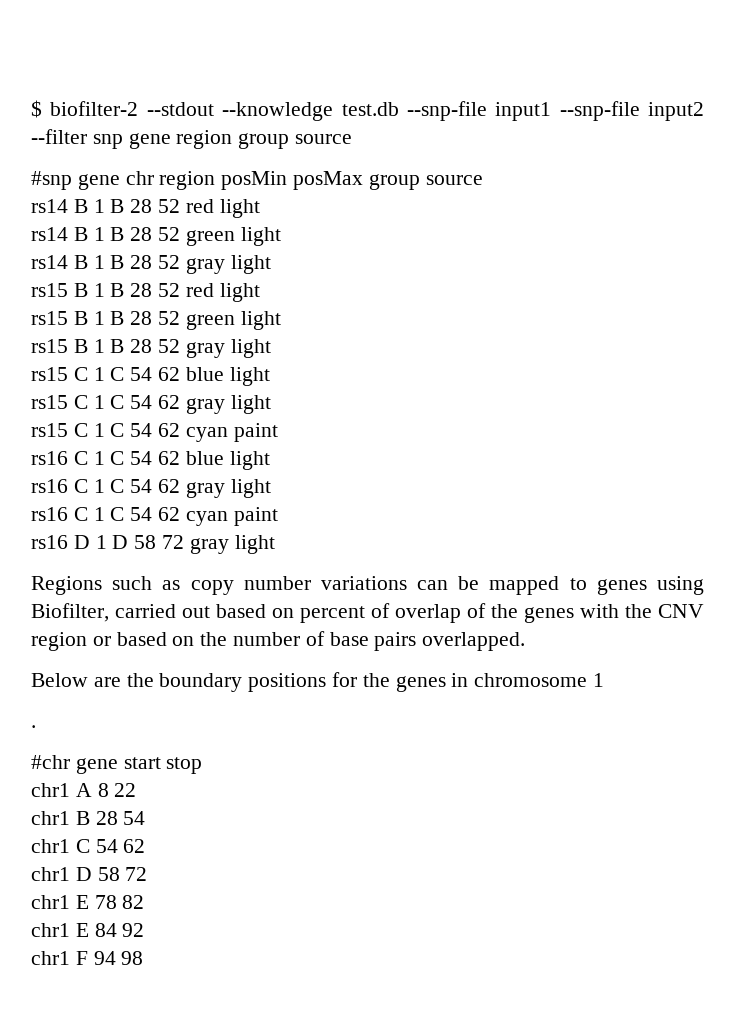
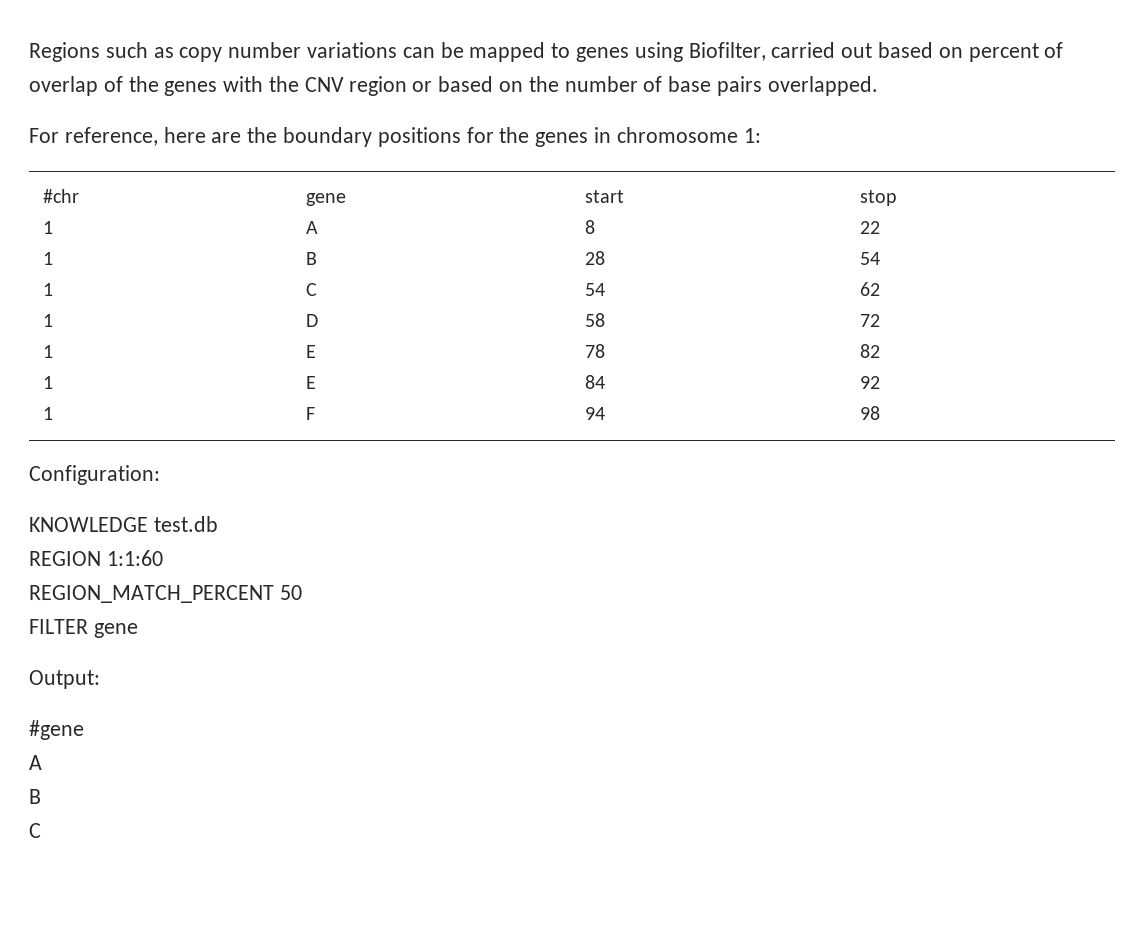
- $ biofilter-2 --stdout --knowledge test.db --snp-file input1 --snp-file input2 --filter snp gene region group source
- #snp gene chr region posMin posMax group source
- rs14 B 1 B 28 52 red light
- rs14 B 1 B 28 52 green light
- rs14 B 1 B 28 52 gray light
- rs15 B 1 B 28 52 red light
- rs15 B 1 B 28 52 green light
- rs15 B 1 B 28 52 gray light
- rs15 C 1 C 54 62 blue light
- rs15 C 1 C 54 62 gray light
- rs15 C 1 C 54 62 cyan paint
- rs16 C 1 C 54 62 blue light
- rs16 C 1 C 54 62 gray light
- rs16 C 1 C 54 62 cyan paint
- rs16 D 1 D 58 72 gray light
- Below are the boundary positions for the genes in chromosome 1
- .
- #chr gene start stop
- chr1 A 8 22
- chr1 B 28 54
- chr1 C 54 62
- chr1 D 58 72
- chr1 E 78 82
- chr1 E 84 92
- chr1 F 94 98
+ For reference, here are the boundary positions for the genes in chromosome 1:
+ #chr
+ 1
+ 1
+ 1
+ 1
+ 1
+ 1
+ 1 | gene
+ A
+ B
+ C
+ D
+ E
+ E
+ F | start
+ 8
+ 28
+ 54
+ 58
+ 78
+ 84
+ 94 | stop
+ 22
+ 54
+ 62
+ 72
+ 82
+ 92
+ 98
+ Configuration:
+ KNOWLEDGE test.db
+ REGION 1:1:60
+ REGION_MATCH_PERCENT 50
+ FILTER gene
+ Output:
+ #gene
+ A
+ B
+ C

